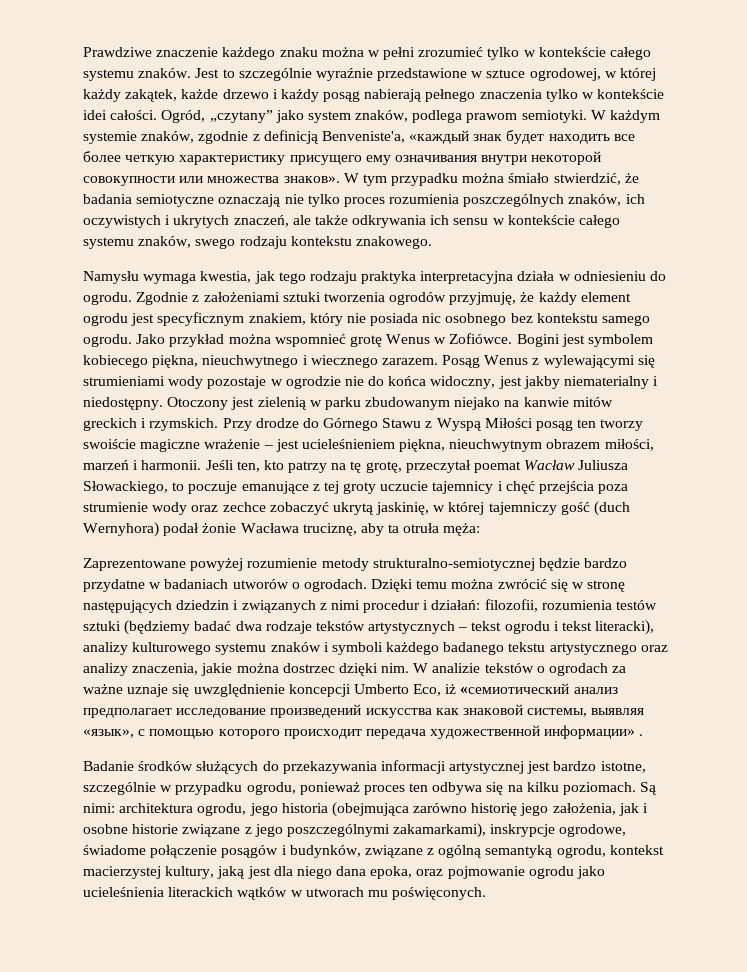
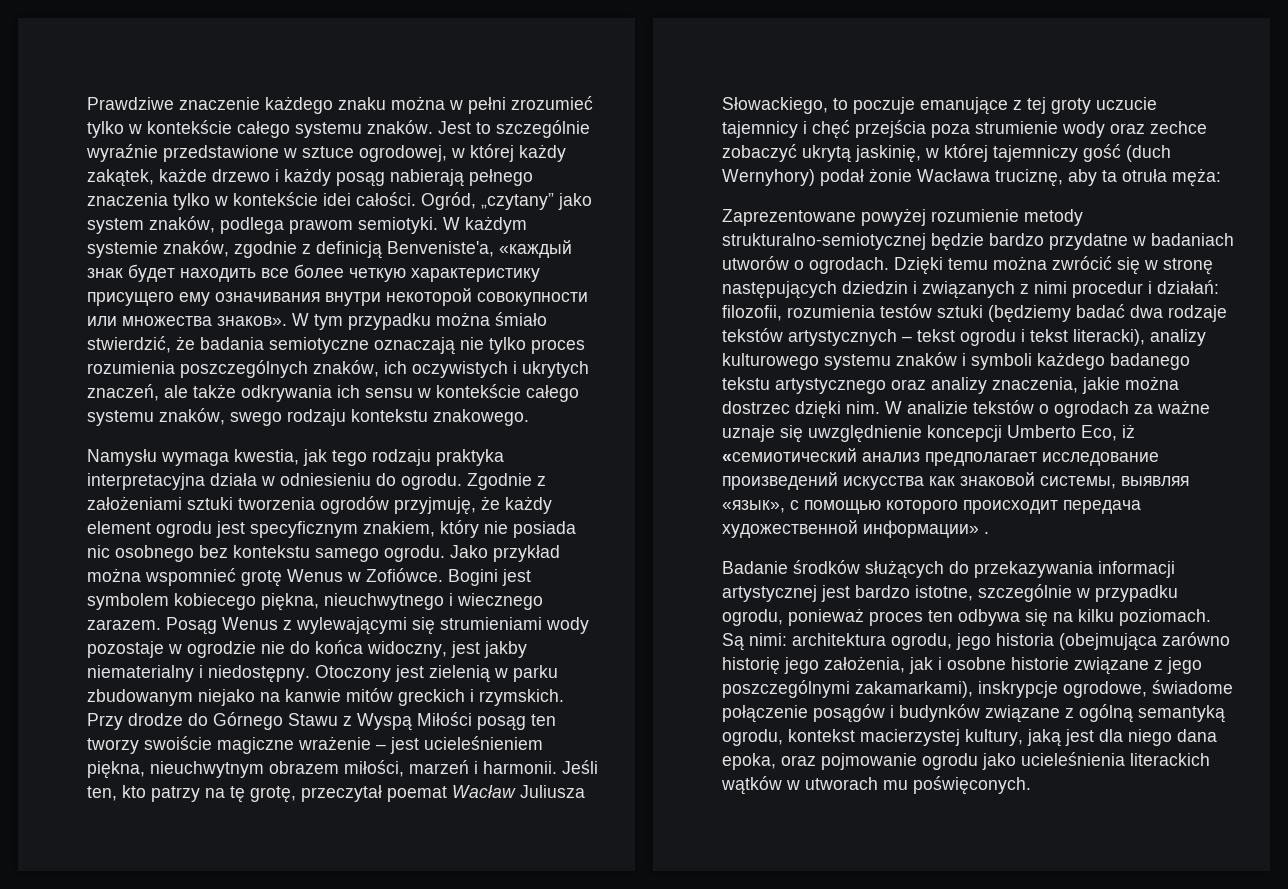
- Jeśli ten, kto patrzy na tę grotę, przeczytał poemat Wacław Juliusza Słowackiego, to poczuje emanujące z tej groty uczucie tajemnicy i chęć przejścia poza strumienie wody oraz zechce zobaczyć ukrytą jaskinię, w której tajemniczy gość (duch Wernyhora) podał żonie Wacława truciznę, aby ta otruła męża:
+ Jeśli ten, kto patrzy na tę grotę, przeczytał poemat Wacław Juliusza Słowackiego, to poczuje emanujące z tej groty uczucie tajemnicy i chęć przejścia poza strumienie wody oraz zechce zobaczyć ukrytą jaskinię, w której tajemniczy gość (duch Wernyhory) podał żonie Wacława truciznę, aby ta otruła męża:
- Są nimi: architektura ogrodu, jego historia (obejmująca zarówno historię jego założenia, jak i osobne historie związane z jego poszczególnymi zakamarkami), inskrypcje ogrodowe, świadome połączenie posągów i budynków, związane z ogólną semantyką ogrodu, kontekst macierzystej kultury, jaką jest dla niego dana epoka, oraz pojmowanie ogrodu jako ucieleśnienia literackich wątków w utworach mu poświęconych.
+ Są nimi: architektura ogrodu, jego historia (obejmująca zarówno historię jego założenia, jak i osobne historie związane z jego poszczególnymi zakamarkami), inskrypcje ogrodowe, świadome połączenie posągów i budynków związane z ogólną semantyką ogrodu, kontekst macierzystej kultury, jaką jest dla niego dana epoka, oraz pojmowanie ogrodu jako ucieleśnienia literackich wątków w utworach mu poświęconych.

